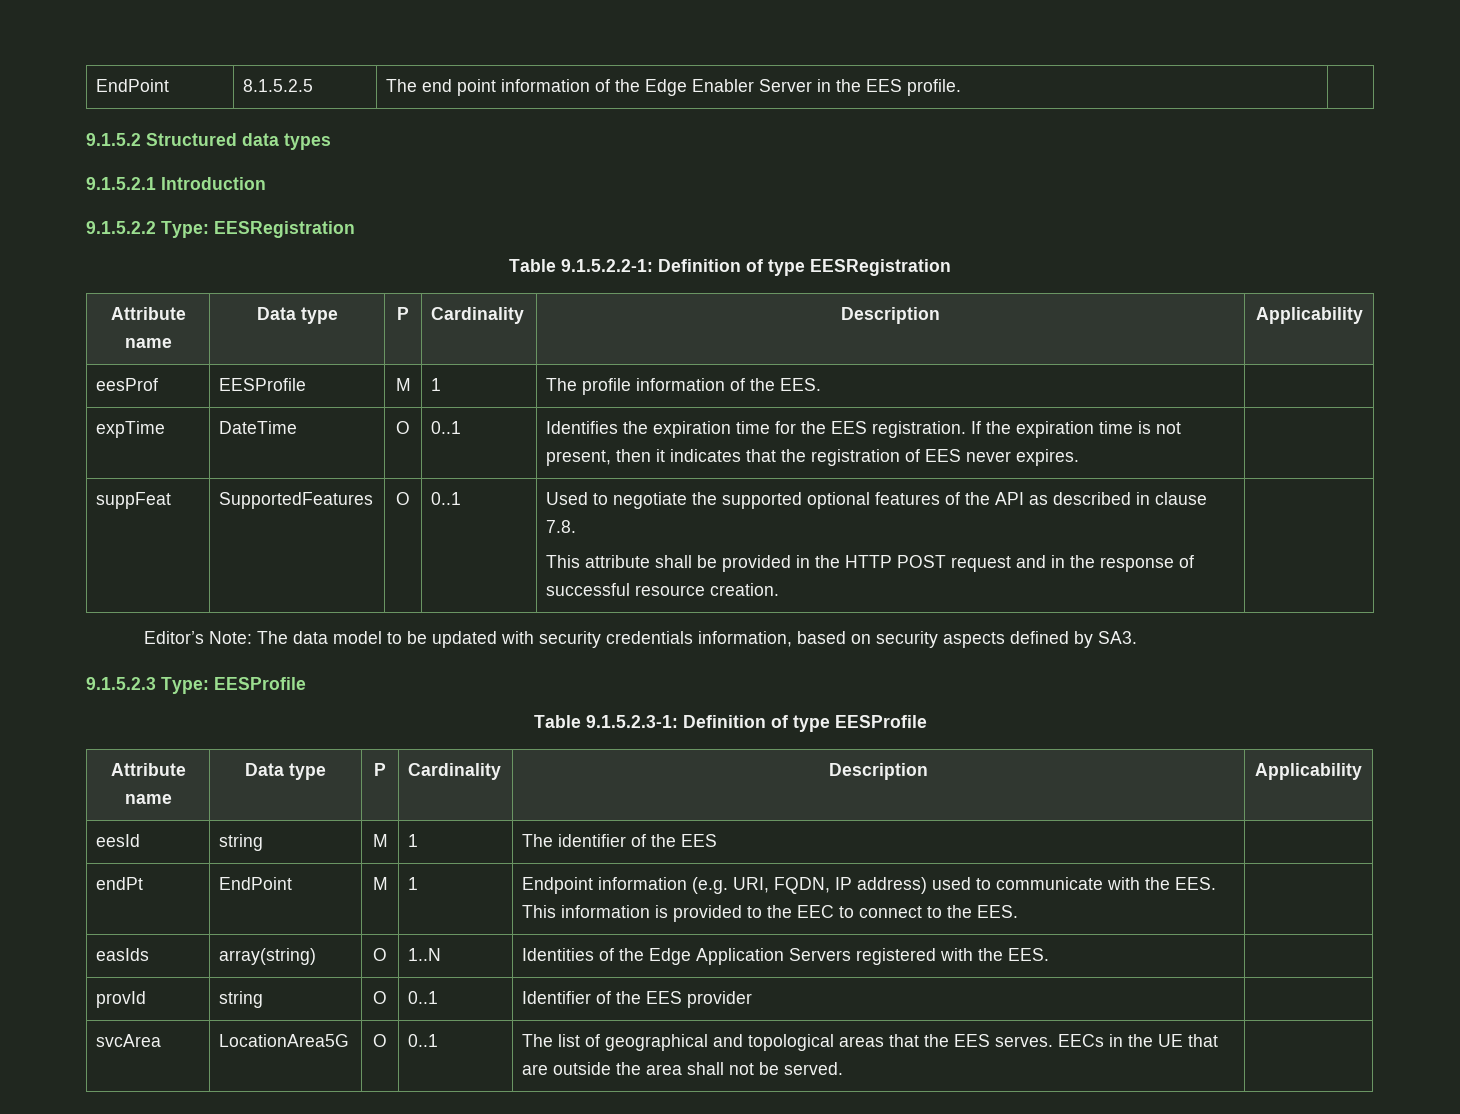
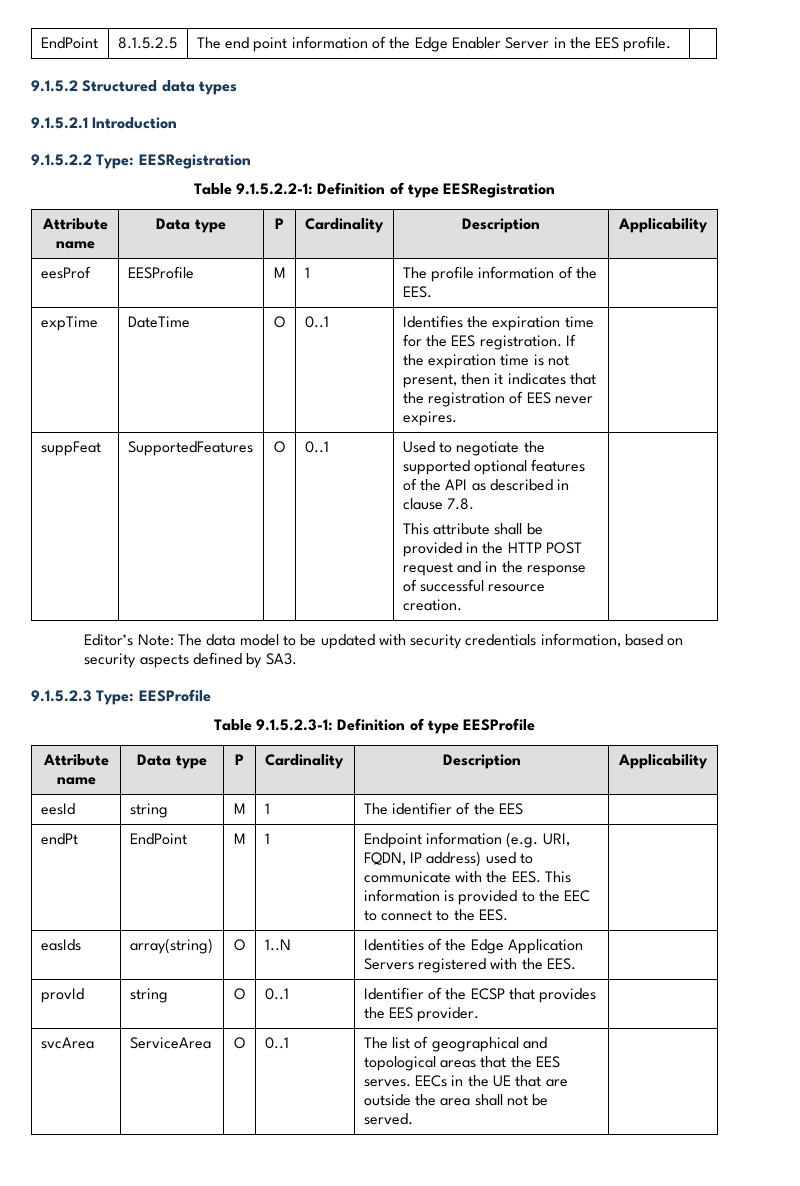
- provId | string | O | 0..1 | Identifier of the EES provider |
+ provId | string | O | 0..1 | Identifier of the ECSP that provides the EES provider. |
- svcArea | LocationArea5G | O | 0..1 | The list of geographical and topological areas that the EES serves. EECs in the UE that are outside the area shall not be served. |
+ svcArea | ServiceArea | O | 0..1 | The list of geographical and topological areas that the EES serves. EECs in the UE that are outside the area shall not be served. |

